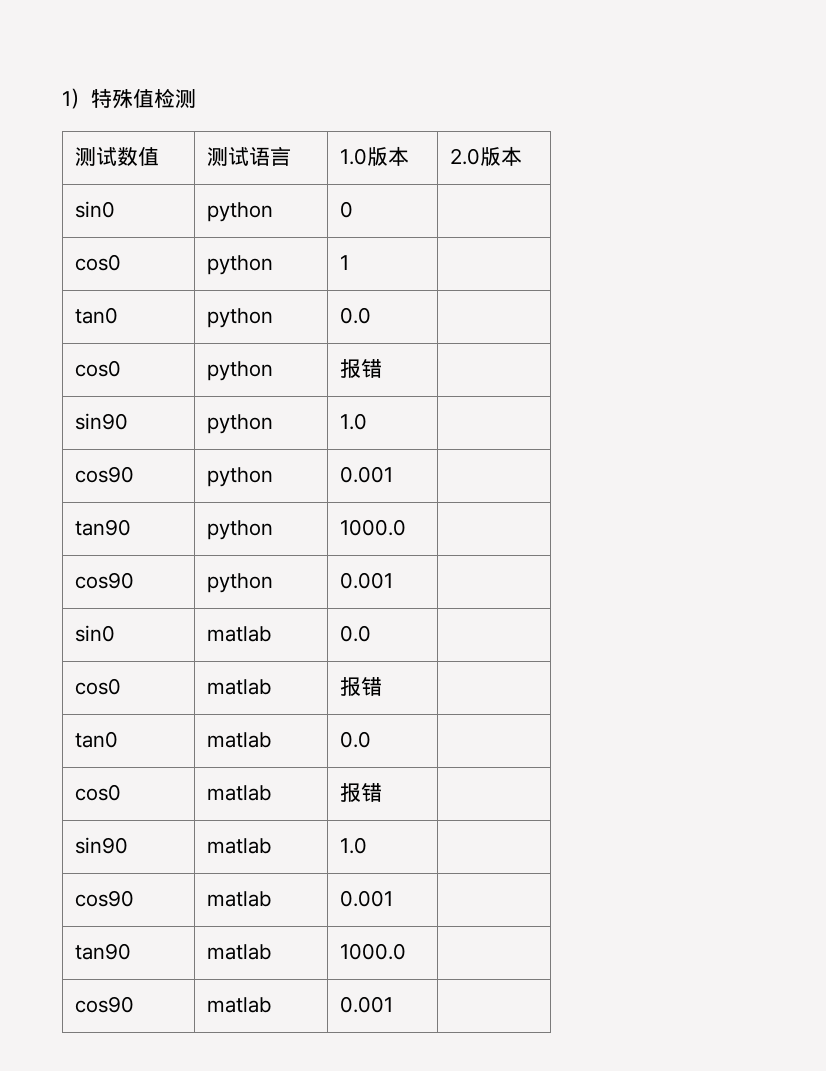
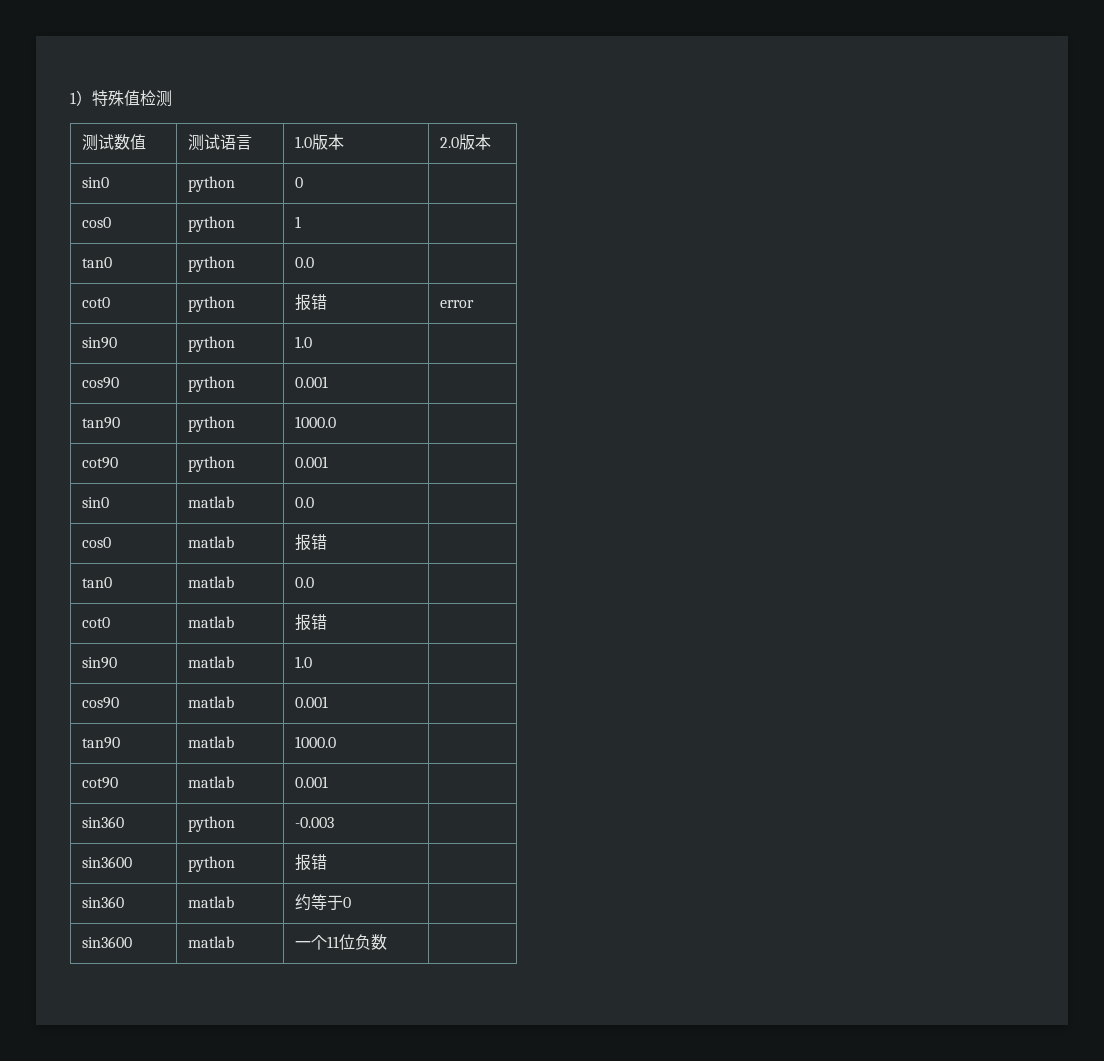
- cos0 | python | 报错 |
+ cot0 | python | 报错 | error
  tan90 | python | 1000.0 |
- cos90 | python | 0.001 |
+ cot90 | python | 0.001 |
  tan0 | matlab | 0.0 |
- cos0 | matlab | 报错 |
+ cot0 | matlab | 报错 |
  tan90 | matlab | 1000.0 |
- cos90 | matlab | 0.001 |
+ cot90 | matlab | 0.001 |
+ sin360 | python | -0.003 |
+ sin3600 | python | 报错 |
+ sin360 | matlab | 约等于0 |
+ sin3600 | matlab | 一个11位负数 |

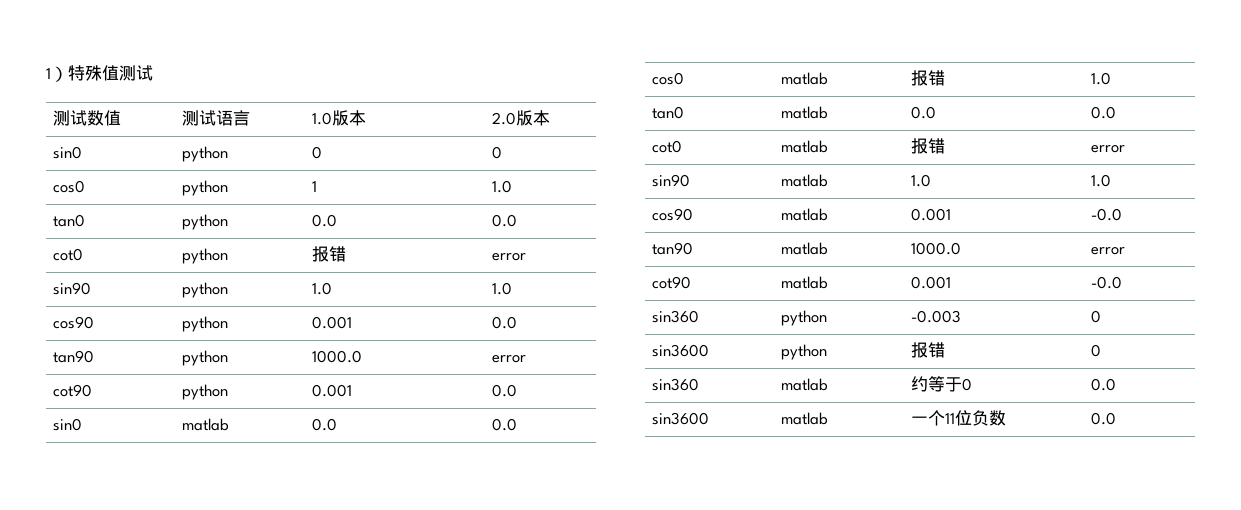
- 1）特殊值检测
+ 1）特殊值测试
- sin0 | python | 0 |
+ sin0 | python | 0 | 0
- cos0 | python | 1 |
+ cos0 | python | 1 | 1.0
- tan0 | python | 0.0 |
+ tan0 | python | 0.0 | 0.0
- sin90 | python | 1.0 |
+ sin90 | python | 1.0 | 1.0
- cos90 | python | 0.001 |
+ cos90 | python | 0.001 | 0.0
- tan90 | python | 1000.0 |
+ tan90 | python | 1000.0 | error
- cot90 | python | 0.001 |
+ cot90 | python | 0.001 | 0.0
- sin0 | matlab | 0.0 |
+ sin0 | matlab | 0.0 | 0.0
- cos0 | matlab | 报错 |
+ cos0 | matlab | 报错 | 1.0
- tan0 | matlab | 0.0 |
+ tan0 | matlab | 0.0 | 0.0
- cot0 | matlab | 报错 |
+ cot0 | matlab | 报错 | error
- sin90 | matlab | 1.0 |
+ sin90 | matlab | 1.0 | 1.0
- cos90 | matlab | 0.001 |
+ cos90 | matlab | 0.001 | -0.0
- tan90 | matlab | 1000.0 |
+ tan90 | matlab | 1000.0 | error
- cot90 | matlab | 0.001 |
+ cot90 | matlab | 0.001 | -0.0
- sin360 | python | -0.003 |
+ sin360 | python | -0.003 | 0
- sin3600 | python | 报错 |
+ sin3600 | python | 报错 | 0
- sin360 | matlab | 约等于0 |
+ sin360 | matlab | 约等于0 | 0.0
- sin3600 | matlab | 一个11位负数 |
+ sin3600 | matlab | 一个11位负数 | 0.0

